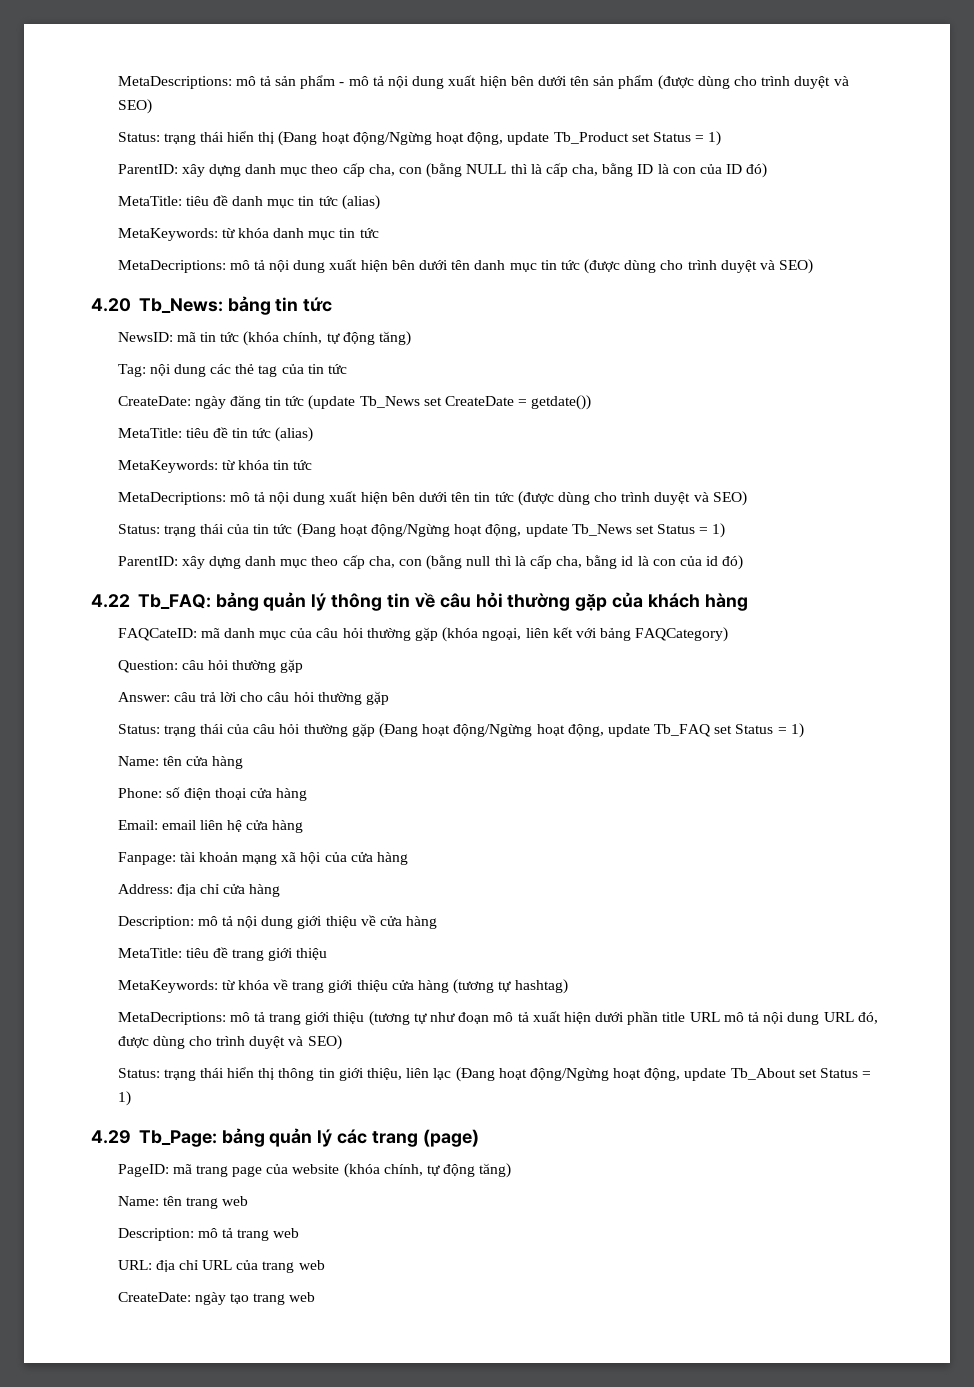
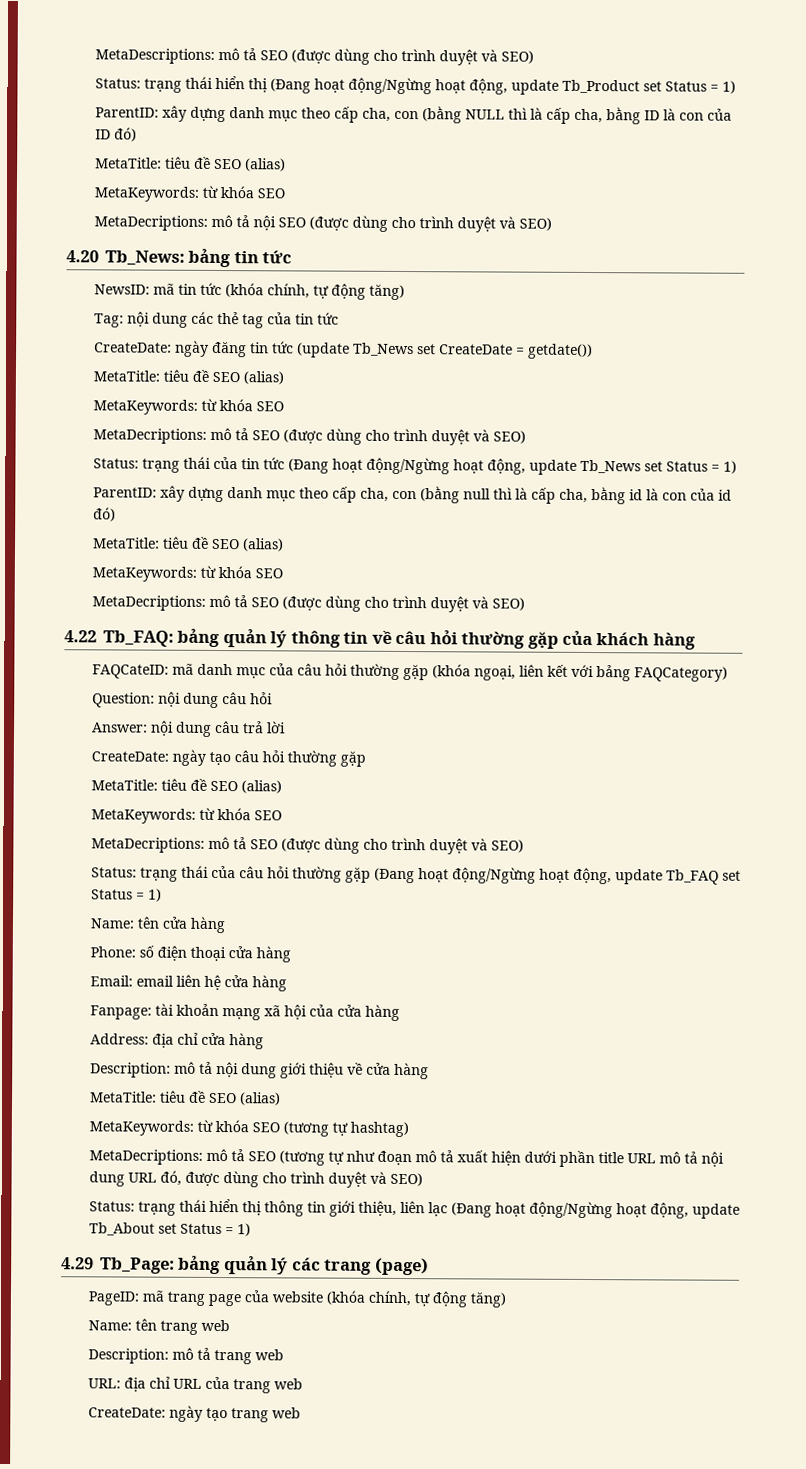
- MetaDescriptions: mô tả sản phẩm - mô tả nội dung xuất hiện bên dưới tên sản phẩm (được dùng cho trình duyệt và SEO)
+ MetaDescriptions: mô tả SEO (được dùng cho trình duyệt và SEO)
  ParentID: xây dựng danh mục theo cấp cha, con (bằng NULL thì là cấp cha, bằng ID là con của ID đó)
- MetaTitle: tiêu đề danh mục tin tức (alias)
- MetaKeywords: từ khóa danh mục tin tức
- MetaDecriptions: mô tả nội dung xuất hiện bên dưới tên danh mục tin tức (được dùng cho trình duyệt và SEO)
+ MetaTitle: tiêu đề SEO (alias)
+ MetaKeywords: từ khóa SEO
+ MetaDecriptions: mô tả nội SEO (được dùng cho trình duyệt và SEO)
  CreateDate: ngày đăng tin tức (update Tb_News set CreateDate = getdate())
- MetaTitle: tiêu đề tin tức (alias)
- MetaKeywords: từ khóa tin tức
- MetaDecriptions: mô tả nội dung xuất hiện bên dưới tên tin tức (được dùng cho trình duyệt và SEO)
+ MetaTitle: tiêu đề SEO (alias)
+ MetaKeywords: từ khóa SEO
+ MetaDecriptions: mô tả SEO (được dùng cho trình duyệt và SEO)
  ParentID: xây dựng danh mục theo cấp cha, con (bằng null thì là cấp cha, bằng id là con của id đó)
+ MetaTitle: tiêu đề SEO (alias)
+ MetaKeywords: từ khóa SEO
+ MetaDecriptions: mô tả SEO (được dùng cho trình duyệt và SEO)
- Question: câu hỏi thường gặp
- Answer: câu trả lời cho câu hỏi thường gặp
+ Question: nội dung câu hỏi
+ Answer: nội dung câu trả lời
+ CreateDate: ngày tạo câu hỏi thường gặp
+ MetaTitle: tiêu đề SEO (alias)
+ MetaKeywords: từ khóa SEO
+ MetaDecriptions: mô tả SEO (được dùng cho trình duyệt và SEO)
  Description: mô tả nội dung giới thiệu về cửa hàng
- MetaTitle: tiêu đề trang giới thiệu
- MetaKeywords: từ khóa về trang giới thiệu cửa hàng (tương tự hashtag)
+ MetaTitle: tiêu đề SEO (alias)
+ MetaKeywords: từ khóa SEO (tương tự hashtag)
- MetaDecriptions: mô tả trang giới thiệu (tương tự như đoạn mô tả xuất hiện dưới phần title URL mô tả nội dung URL đó, được dùng cho trình duyệt và SEO)
+ MetaDecriptions: mô tả SEO (tương tự như đoạn mô tả xuất hiện dưới phần title URL mô tả nội dung URL đó, được dùng cho trình duyệt và SEO)

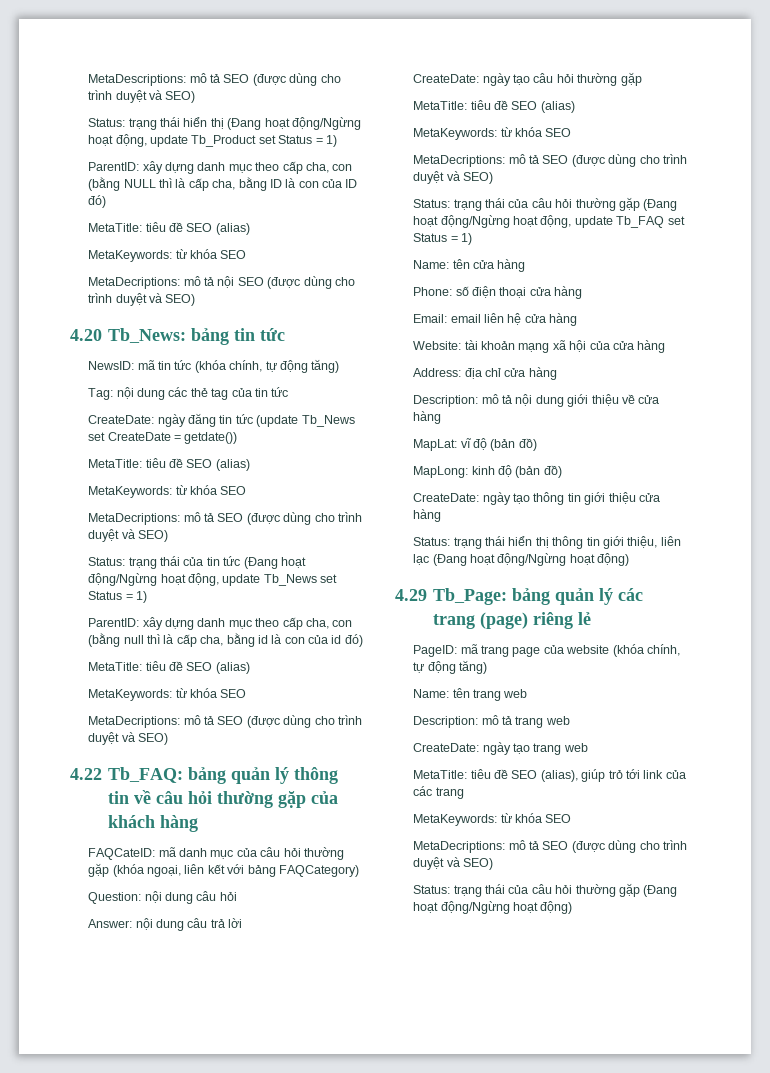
- Fanpage: tài khoản mạng xã hội của cửa hàng
+ Website: tài khoản mạng xã hội của cửa hàng
  Description: mô tả nội dung giới thiệu về cửa hàng
- MetaTitle: tiêu đề SEO (alias)
- MetaKeywords: từ khóa SEO (tương tự hashtag)
- MetaDecriptions: mô tả SEO (tương tự như đoạn mô tả xuất hiện dưới phần title URL mô tả nội dung URL đó, được dùng cho trình duyệt và SEO)
+ MapLat: vĩ độ (bản đồ)
+ MapLong: kinh độ (bản đồ)
+ CreateDate: ngày tạo thông tin giới thiệu cửa hàng
- Status: trạng thái hiển thị thông tin giới thiệu, liên lạc (Đang hoạt động/Ngừng hoạt động, update Tb_About set Status = 1)
+ Status: trạng thái hiển thị thông tin giới thiệu, liên lạc (Đang hoạt động/Ngừng hoạt động)
- 4.29 Tb_Page: bảng quản lý các trang (page)
+ 4.29 Tb_Page: bảng quản lý các trang (page) riêng lẻ
- URL: địa chỉ URL của trang web
+ MetaTitle: tiêu đề SEO (alias), giúp trỏ tới link của các trang
+ MetaKeywords: từ khóa SEO
+ MetaDecriptions: mô tả SEO (được dùng cho trình duyệt và SEO)
+ Status: trạng thái của câu hỏi thường gặp (Đang hoạt động/Ngừng hoạt động)

